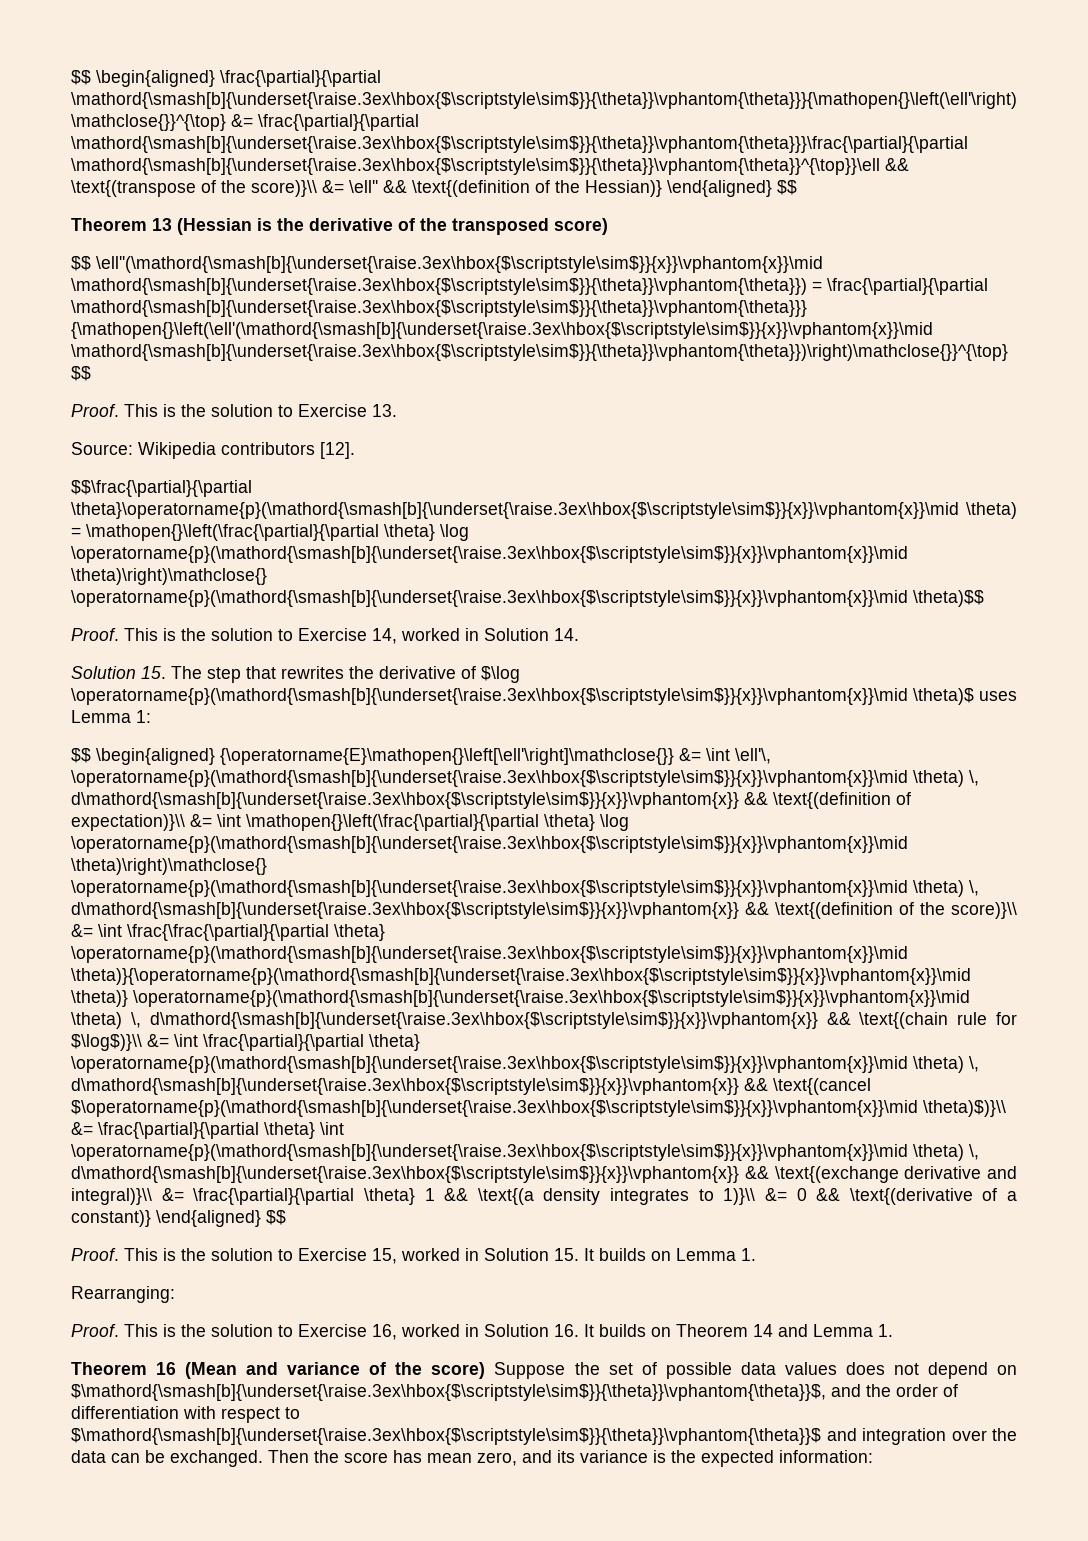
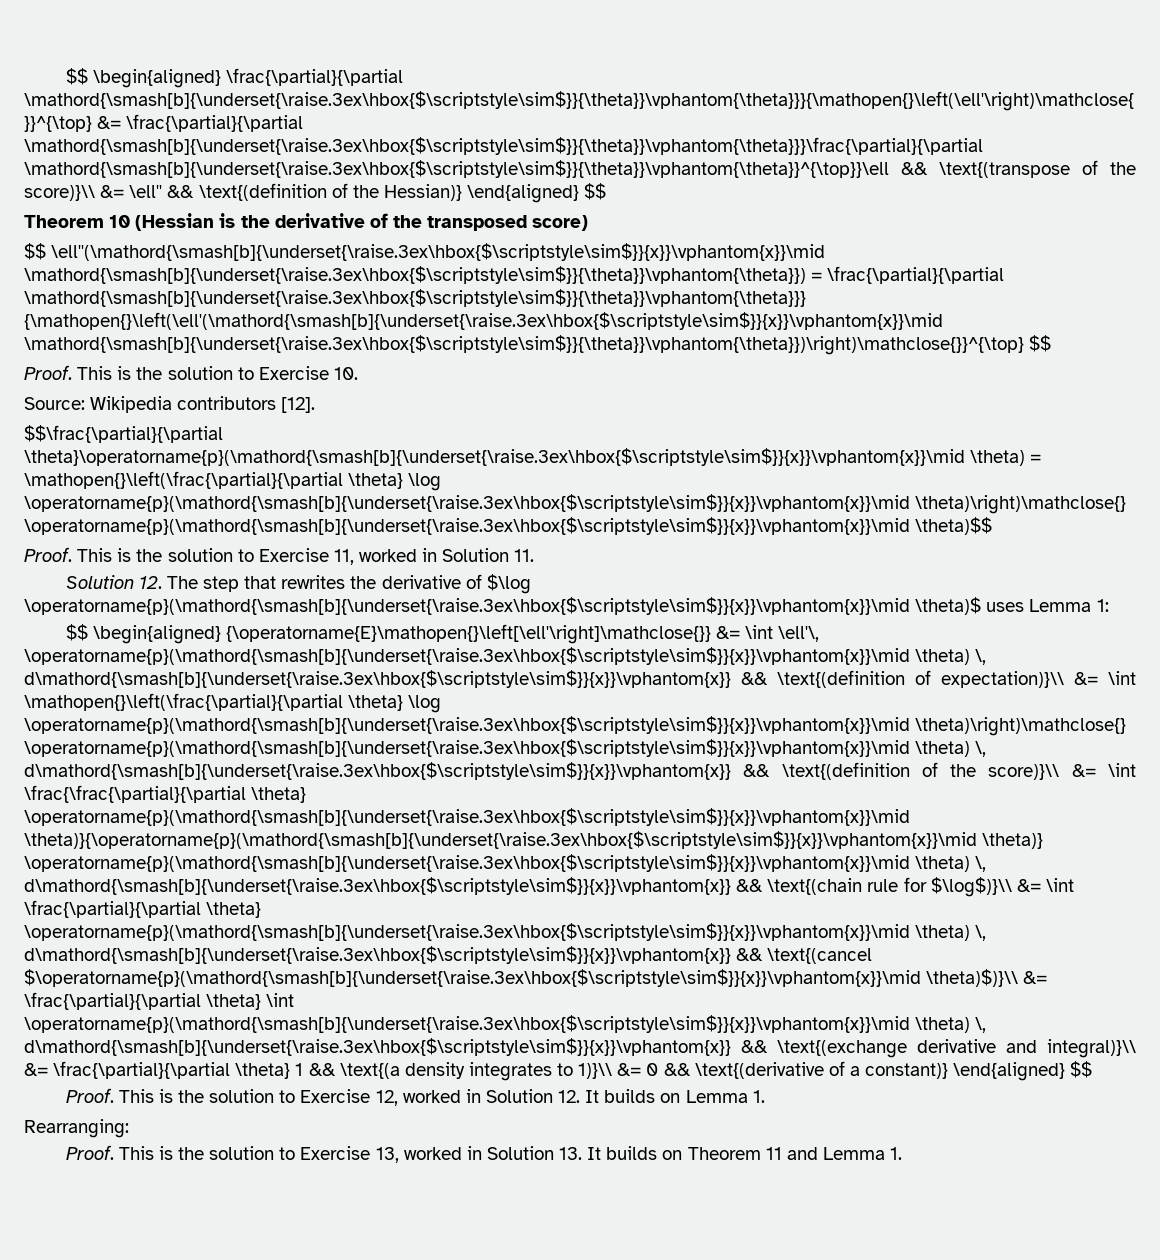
- Theorem 13 (Hessian is the derivative of the transposed score)
+ Theorem 10 (Hessian is the derivative of the transposed score)
- This is the solution to Exercise 13.
+ This is the solution to Exercise 10.
- This is the solution to Exercise 14, worked in Solution 14.
- Solution 15. The step that rewrites the derivative of $\log \operatorname{p}(\mathord{\smash[b]{\underset{\raise.3ex\hbox{$\scriptstyle\sim$}}{x}}\vphantom{x}}\mid \theta)$ uses Lemma 1:
+ This is the solution to Exercise 11, worked in Solution 11.
+ Solution 12. The step that rewrites the derivative of $\log \operatorname{p}(\mathord{\smash[b]{\underset{\raise.3ex\hbox{$\scriptstyle\sim$}}{x}}\vphantom{x}}\mid \theta)$ uses Lemma 1:
- This is the solution to Exercise 15, worked in Solution 15. It builds on Lemma 1.
+ This is the solution to Exercise 12, worked in Solution 12. It builds on Lemma 1.
- This is the solution to Exercise 16, worked in Solution 16. It builds on Theorem 14 and Lemma 1.
+ This is the solution to Exercise 13, worked in Solution 13. It builds on Theorem 11 and Lemma 1.
- Theorem 16 (Mean and variance of the score) Suppose the set of possible data values does not depend on $\mathord{\smash[b]{\underset{\raise.3ex\hbox{$\scriptstyle\sim$}}{\theta}}\vphantom{\theta}}$, and the order of differentiation with respect to $\mathord{\smash[b]{\underset{\raise.3ex\hbox{$\scriptstyle\sim$}}{\theta}}\vphantom{\theta}}$ and integration over the data can be exchanged. Then the score has mean zero, and its variance is the expected information:

